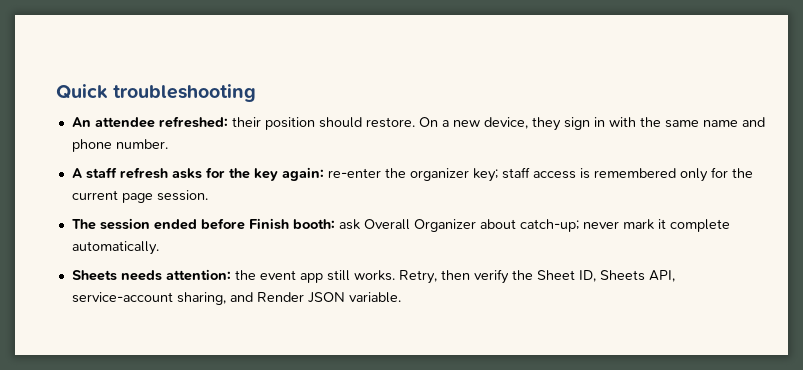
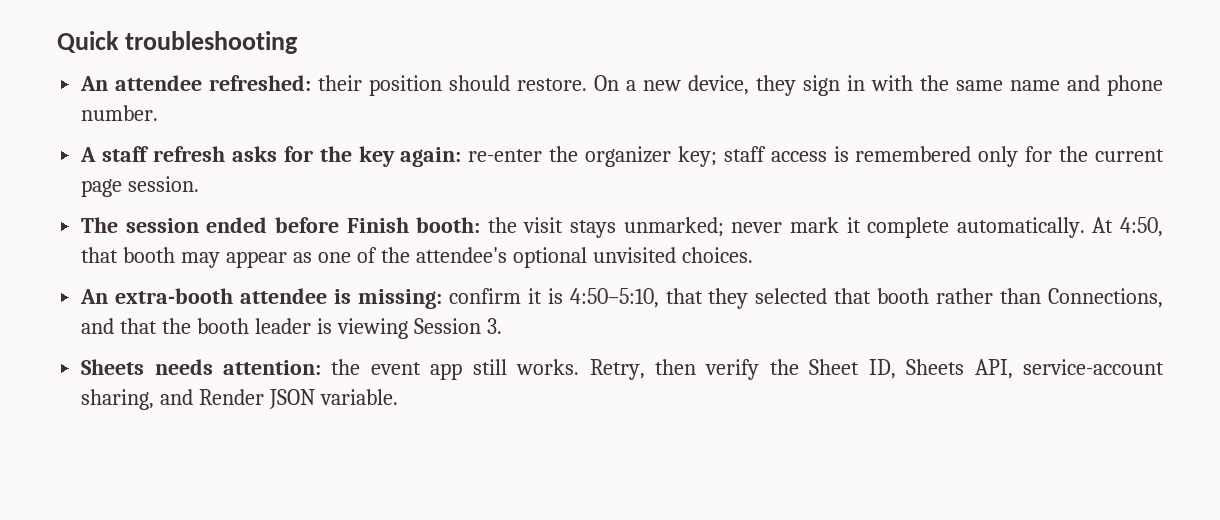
- The session ended before Finish booth: ask Overall Organizer about catch-up; never mark it complete automatically.
+ The session ended before Finish booth: the visit stays unmarked; never mark it complete automatically. At 4:50, that booth may appear as one of the attendee's optional unvisited choices.
+ An extra-booth attendee is missing: confirm it is 4:50–5:10, that they selected that booth rather than Connections, and that the booth leader is viewing Session 3.

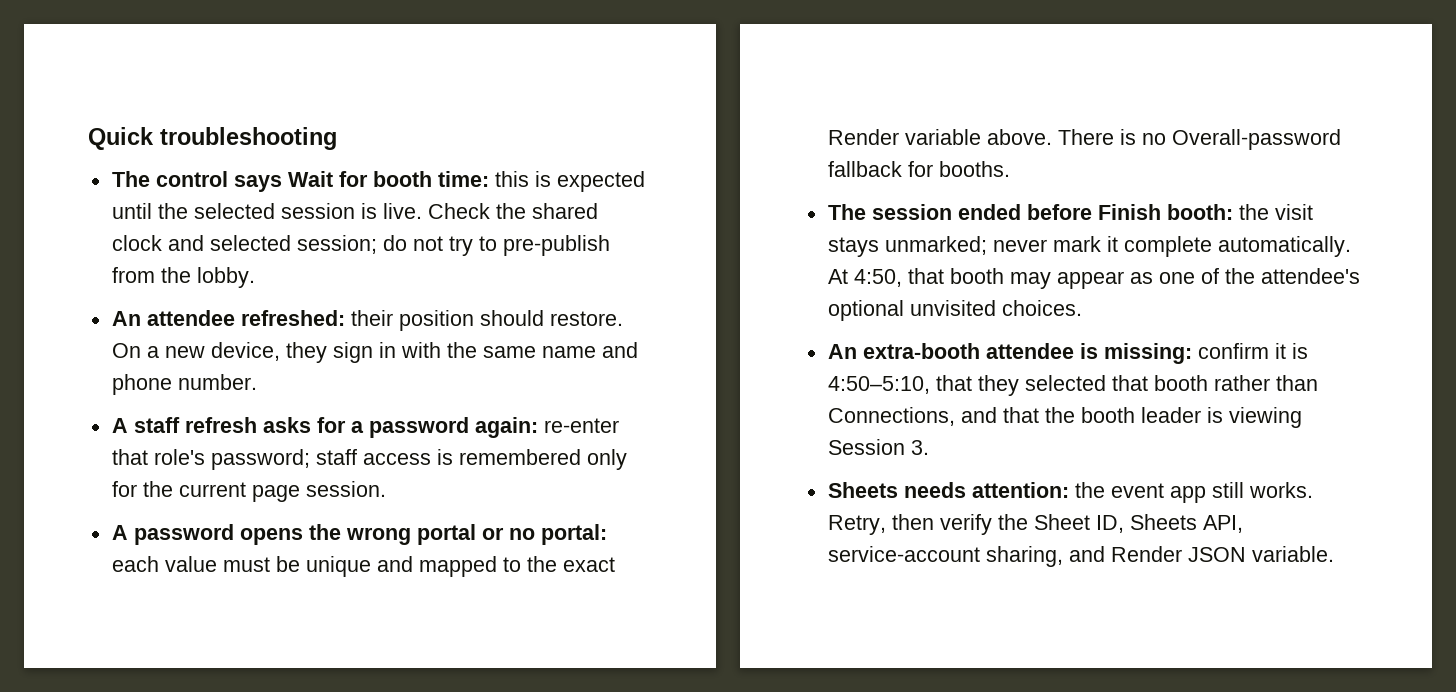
+ The control says Wait for booth time: this is expected until the selected session is live. Check the shared clock and selected session; do not try to pre-publish from the lobby.
- A staff refresh asks for the key again: re-enter the organizer key; staff access is remembered only for the current page session.
+ A staff refresh asks for a password again: re-enter that role's password; staff access is remembered only for the current page session.
+ A password opens the wrong portal or no portal: each value must be unique and mapped to the exact Render variable above. There is no Overall-password fallback for booths.

